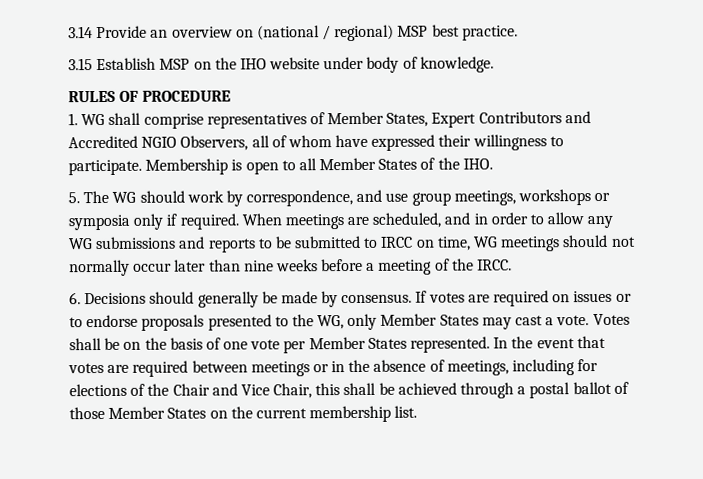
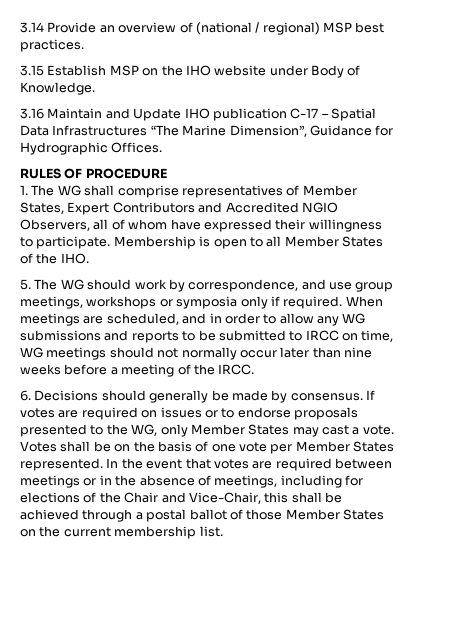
- 3.14 Provide an overview on (national / regional) MSP best practice.
+ 3.14 Provide an overview of (national / regional) MSP best practices.
- 3.15 Establish MSP on the IHO website under body of knowledge.
+ 3.15 Establish MSP on the IHO website under Body of Knowledge.
+ 3.16 Maintain and Update IHO publication C-17 – Spatial Data Infrastructures “The Marine Dimension”, Guidance for Hydrographic Offices.
- 1. WG shall comprise representatives of Member States, Expert Contributors and Accredited NGIO Observers, all of whom have expressed their willingness to participate.
+ 1. The WG shall comprise representatives of Member States, Expert Contributors and Accredited NGIO Observers, all of whom have expressed their willingness to participate.
- In the event that votes are required between meetings or in the absence of meetings, including for elections of the Chair and Vice Chair, this shall be achieved through a postal ballot of those Member States on the current membership list.
+ In the event that votes are required between meetings or in the absence of meetings, including for elections of the Chair and Vice-Chair, this shall be achieved through a postal ballot of those Member States on the current membership list.

